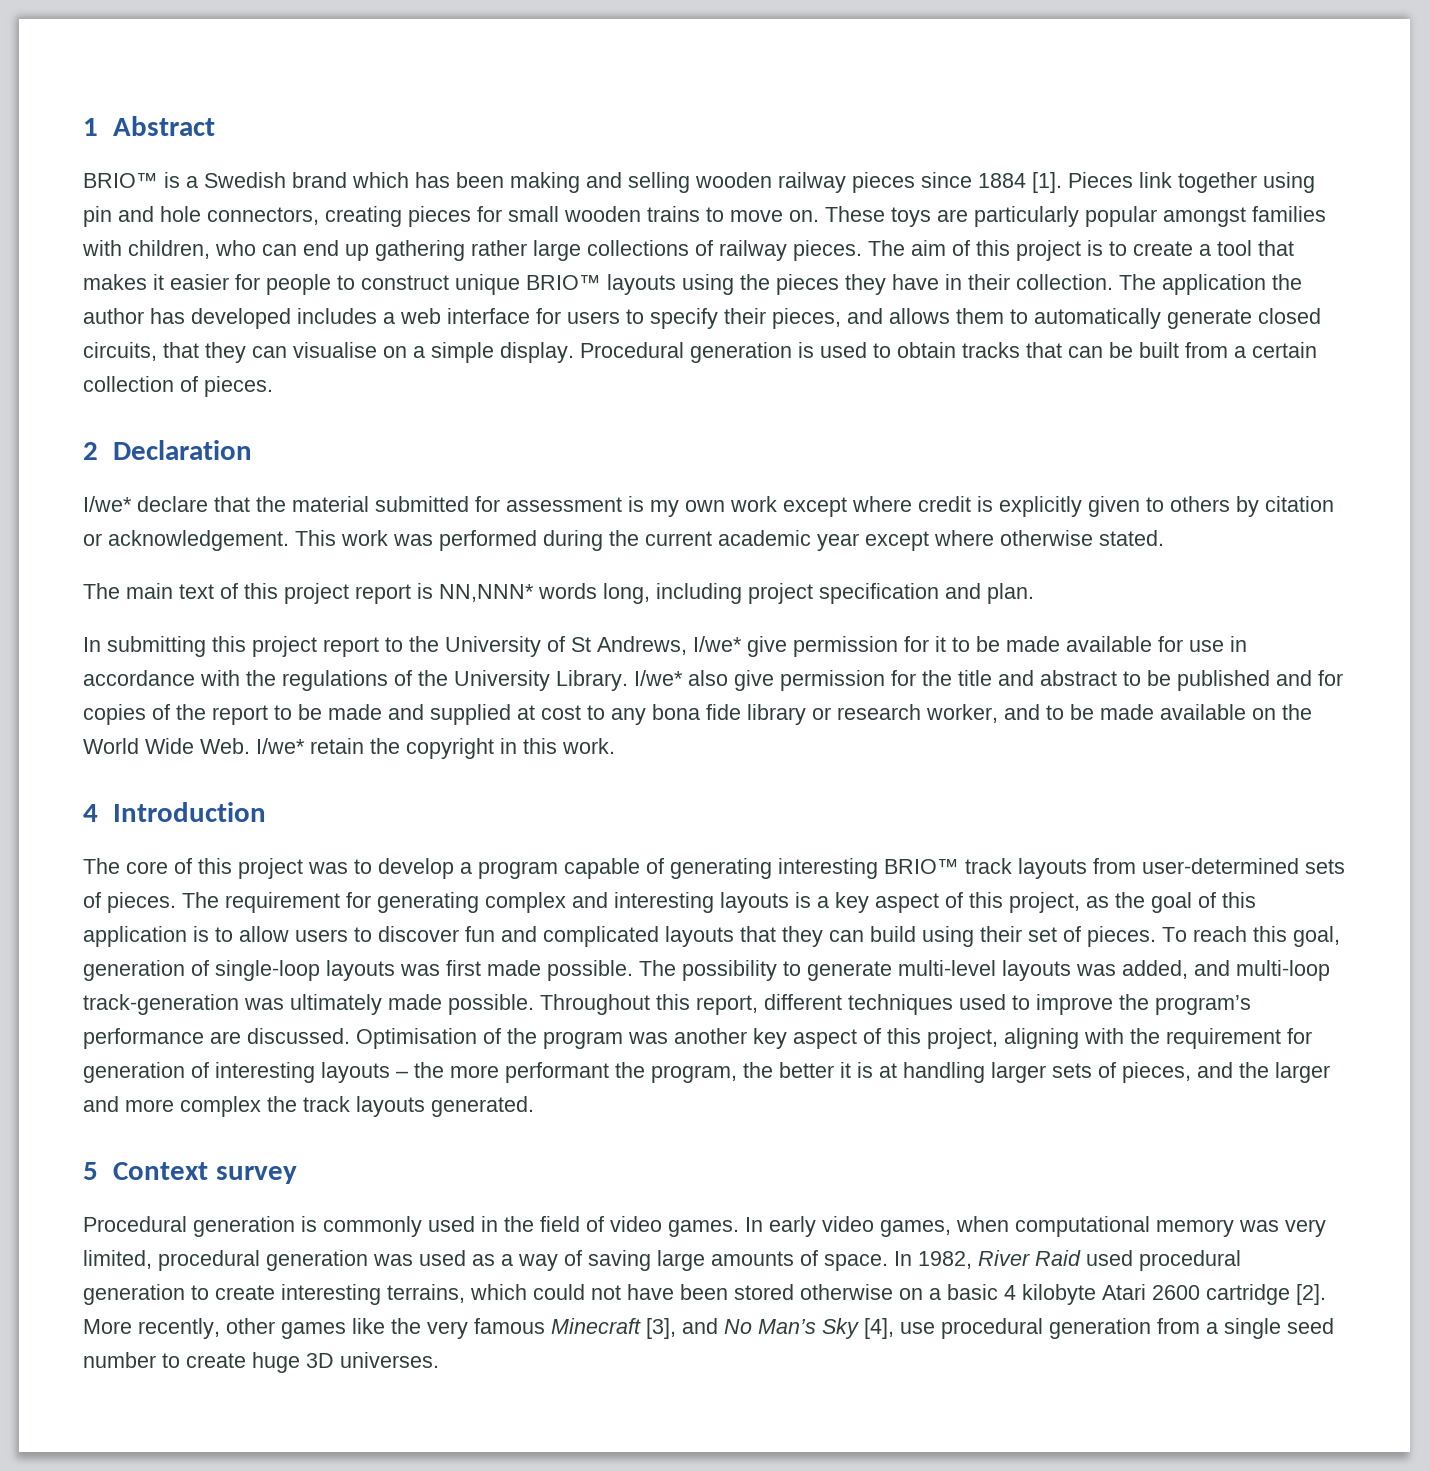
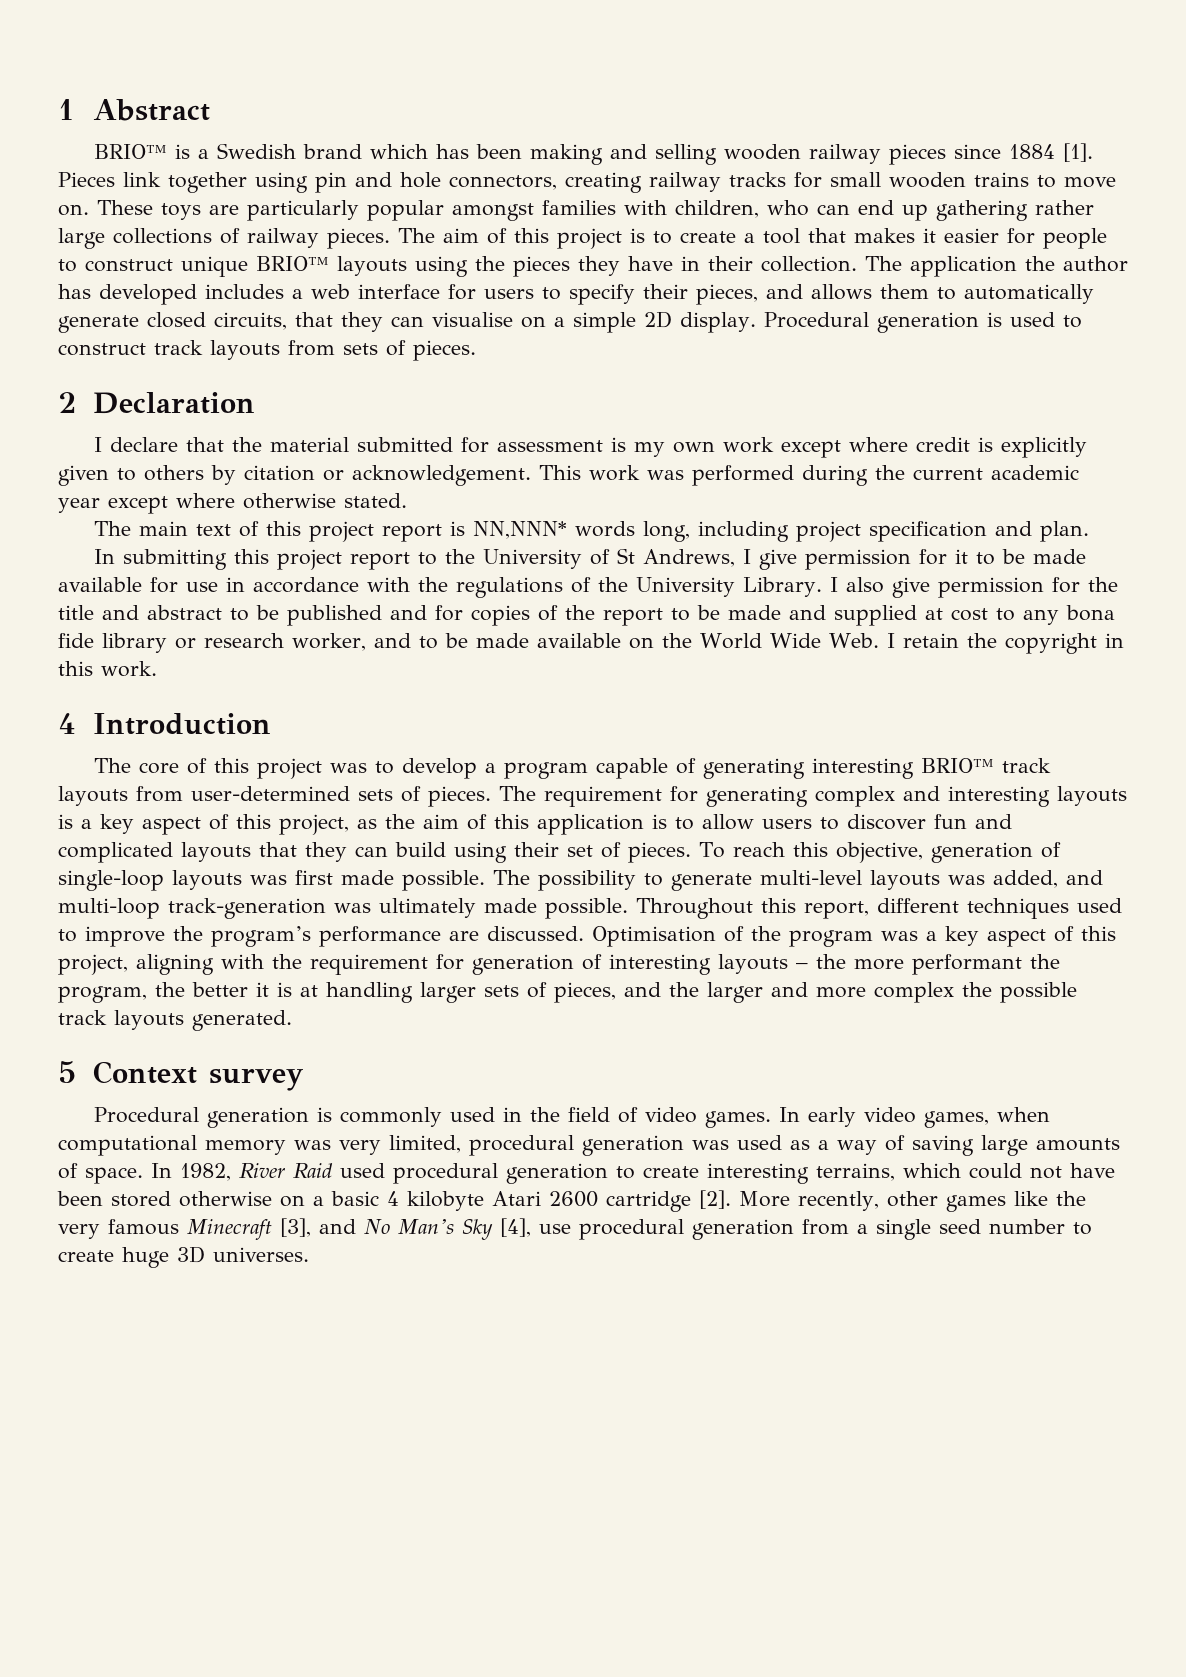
- Pieces link together using pin and hole connectors, creating pieces for small wooden trains to move on.
+ Pieces link together using pin and hole connectors, creating railway tracks for small wooden trains to move on.
- The application the author has developed includes a web interface for users to specify their pieces, and allows them to automatically generate closed circuits, that they can visualise on a simple display.
+ The application the author has developed includes a web interface for users to specify their pieces, and allows them to automatically generate closed circuits, that they can visualise on a simple 2D display.
- Procedural generation is used to obtain tracks that can be built from a certain collection of pieces.
+ Procedural generation is used to construct track layouts from sets of pieces.
- I/we* declare that the material submitted for assessment is my own work except where credit is explicitly given to others by citation or acknowledgement.
+ I declare that the material submitted for assessment is my own work except where credit is explicitly given to others by citation or acknowledgement.
- In submitting this project report to the University of St Andrews, I/we* give permission for it to be made available for use in accordance with the regulations of the University Library.
+ In submitting this project report to the University of St Andrews, I give permission for it to be made available for use in accordance with the regulations of the University Library.
- I/we* also give permission for the title and abstract to be published and for copies of the report to be made and supplied at cost to any bona fide library or research worker, and to be made available on the World Wide Web. I/we* retain the copyright in this work.
+ I also give permission for the title and abstract to be published and for copies of the report to be made and supplied at cost to any bona fide library or research worker, and to be made available on the World Wide Web. I retain the copyright in this work.
- The requirement for generating complex and interesting layouts is a key aspect of this project, as the goal of this application is to allow users to discover fun and complicated layouts that they can build using their set of pieces.
+ The requirement for generating complex and interesting layouts is a key aspect of this project, as the aim of this application is to allow users to discover fun and complicated layouts that they can build using their set of pieces.
- To reach this goal, generation of single-loop layouts was first made possible.
+ To reach this objective, generation of single-loop layouts was first made possible.
- Optimisation of the program was another key aspect of this project, aligning with the requirement for generation of interesting layouts – the more performant the program, the better it is at handling larger sets of pieces, and the larger and more complex the track layouts generated.
+ Optimisation of the program was a key aspect of this project, aligning with the requirement for generation of interesting layouts – the more performant the program, the better it is at handling larger sets of pieces, and the larger and more complex the possible track layouts generated.

